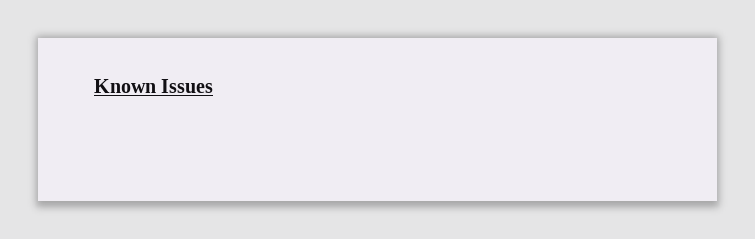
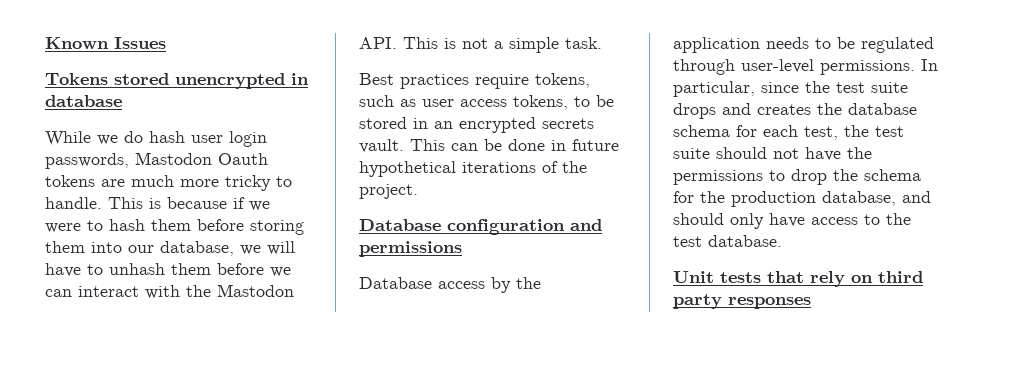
+ Tokens stored unencrypted in database
+ While we do hash user login passwords, Mastodon Oauth tokens are much more tricky to handle. This is because if we were to hash them before storing them into our database, we will have to unhash them before we can interact with the Mastodon API. This is not a simple task.
+ Best practices require tokens, such as user access tokens, to be stored in an encrypted secrets vault. This can be done in future hypothetical iterations of the project.
+ Database configuration and permissions
+ Database access by the application needs to be regulated through user-level permissions. In particular, since the test suite drops and creates the database schema for each test, the test suite should not have the permissions to drop the schema for the production database, and should only have access to the test database.
+ Unit tests that rely on third party responses

